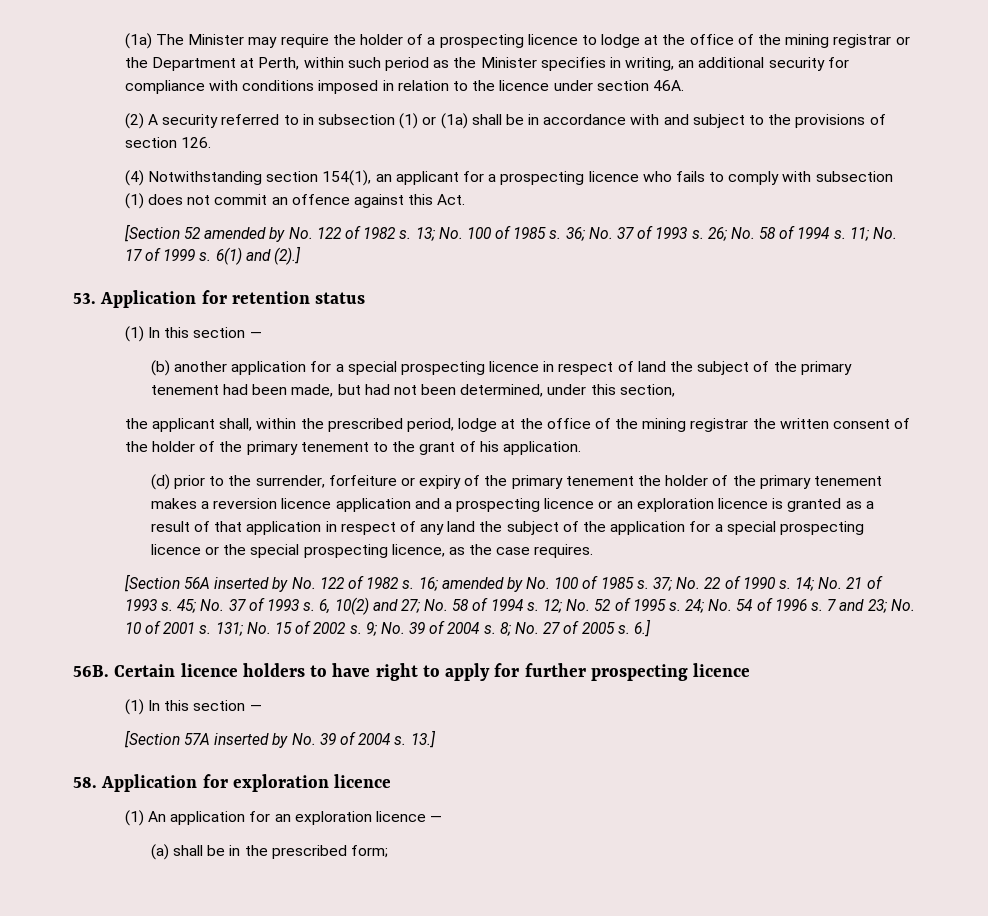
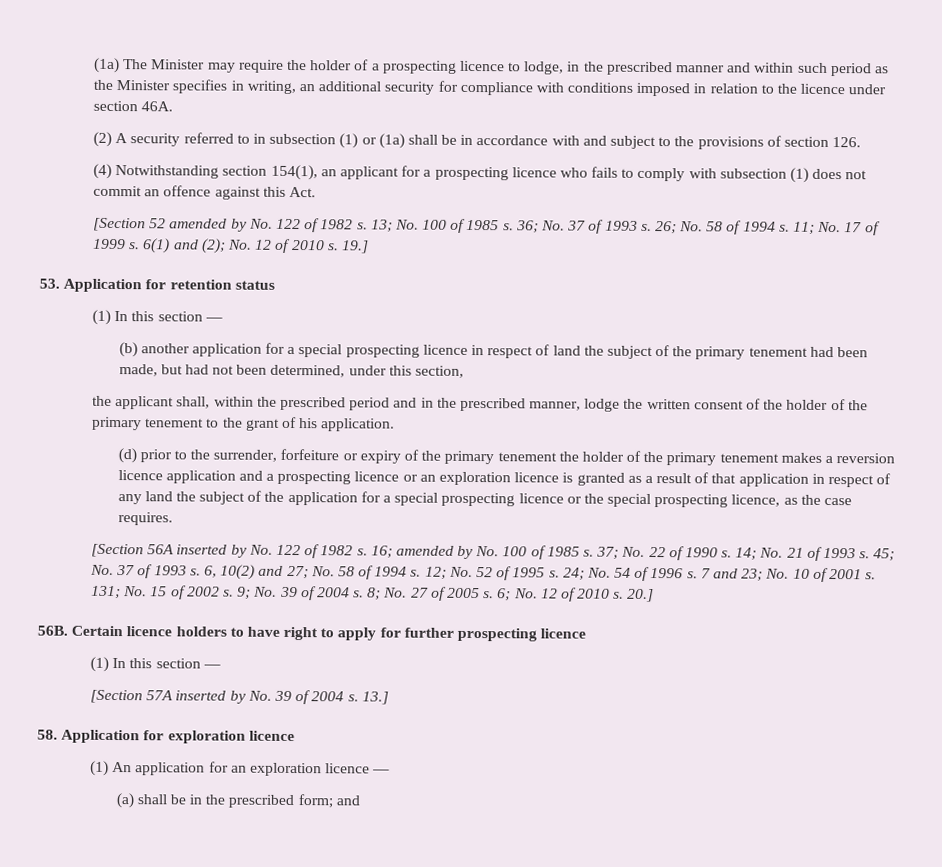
- (1a) The Minister may require the holder of a prospecting licence to lodge at the office of the mining registrar or the Department at Perth, within such period as the Minister specifies in writing, an additional security for compliance with conditions imposed in relation to the licence under section 46A.
+ (1a) The Minister may require the holder of a prospecting licence to lodge, in the prescribed manner and within such period as the Minister specifies in writing, an additional security for compliance with conditions imposed in relation to the licence under section 46A.
- 6(1) and (2).]
+ 6(1) and (2); No. 12 of 2010 s. 19.]
- the applicant shall, within the prescribed period, lodge at the office of the mining registrar the written consent of the holder of the primary tenement to the grant of his application.
+ the applicant shall, within the prescribed period and in the prescribed manner, lodge the written consent of the holder of the primary tenement to the grant of his application.
- 6.]
+ 6; No. 12 of 2010 s. 20.]
- (a) shall be in the prescribed form;
+ (a) shall be in the prescribed form; and

